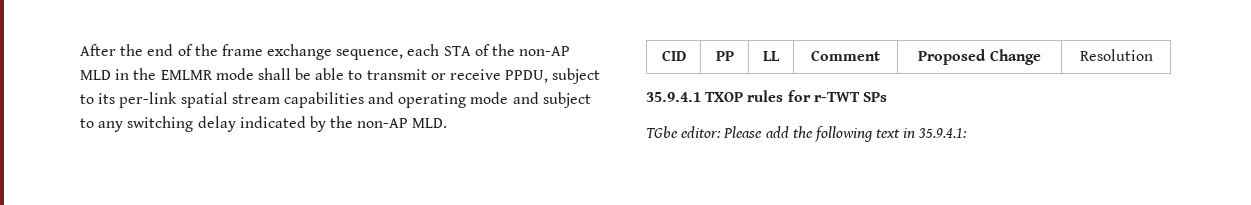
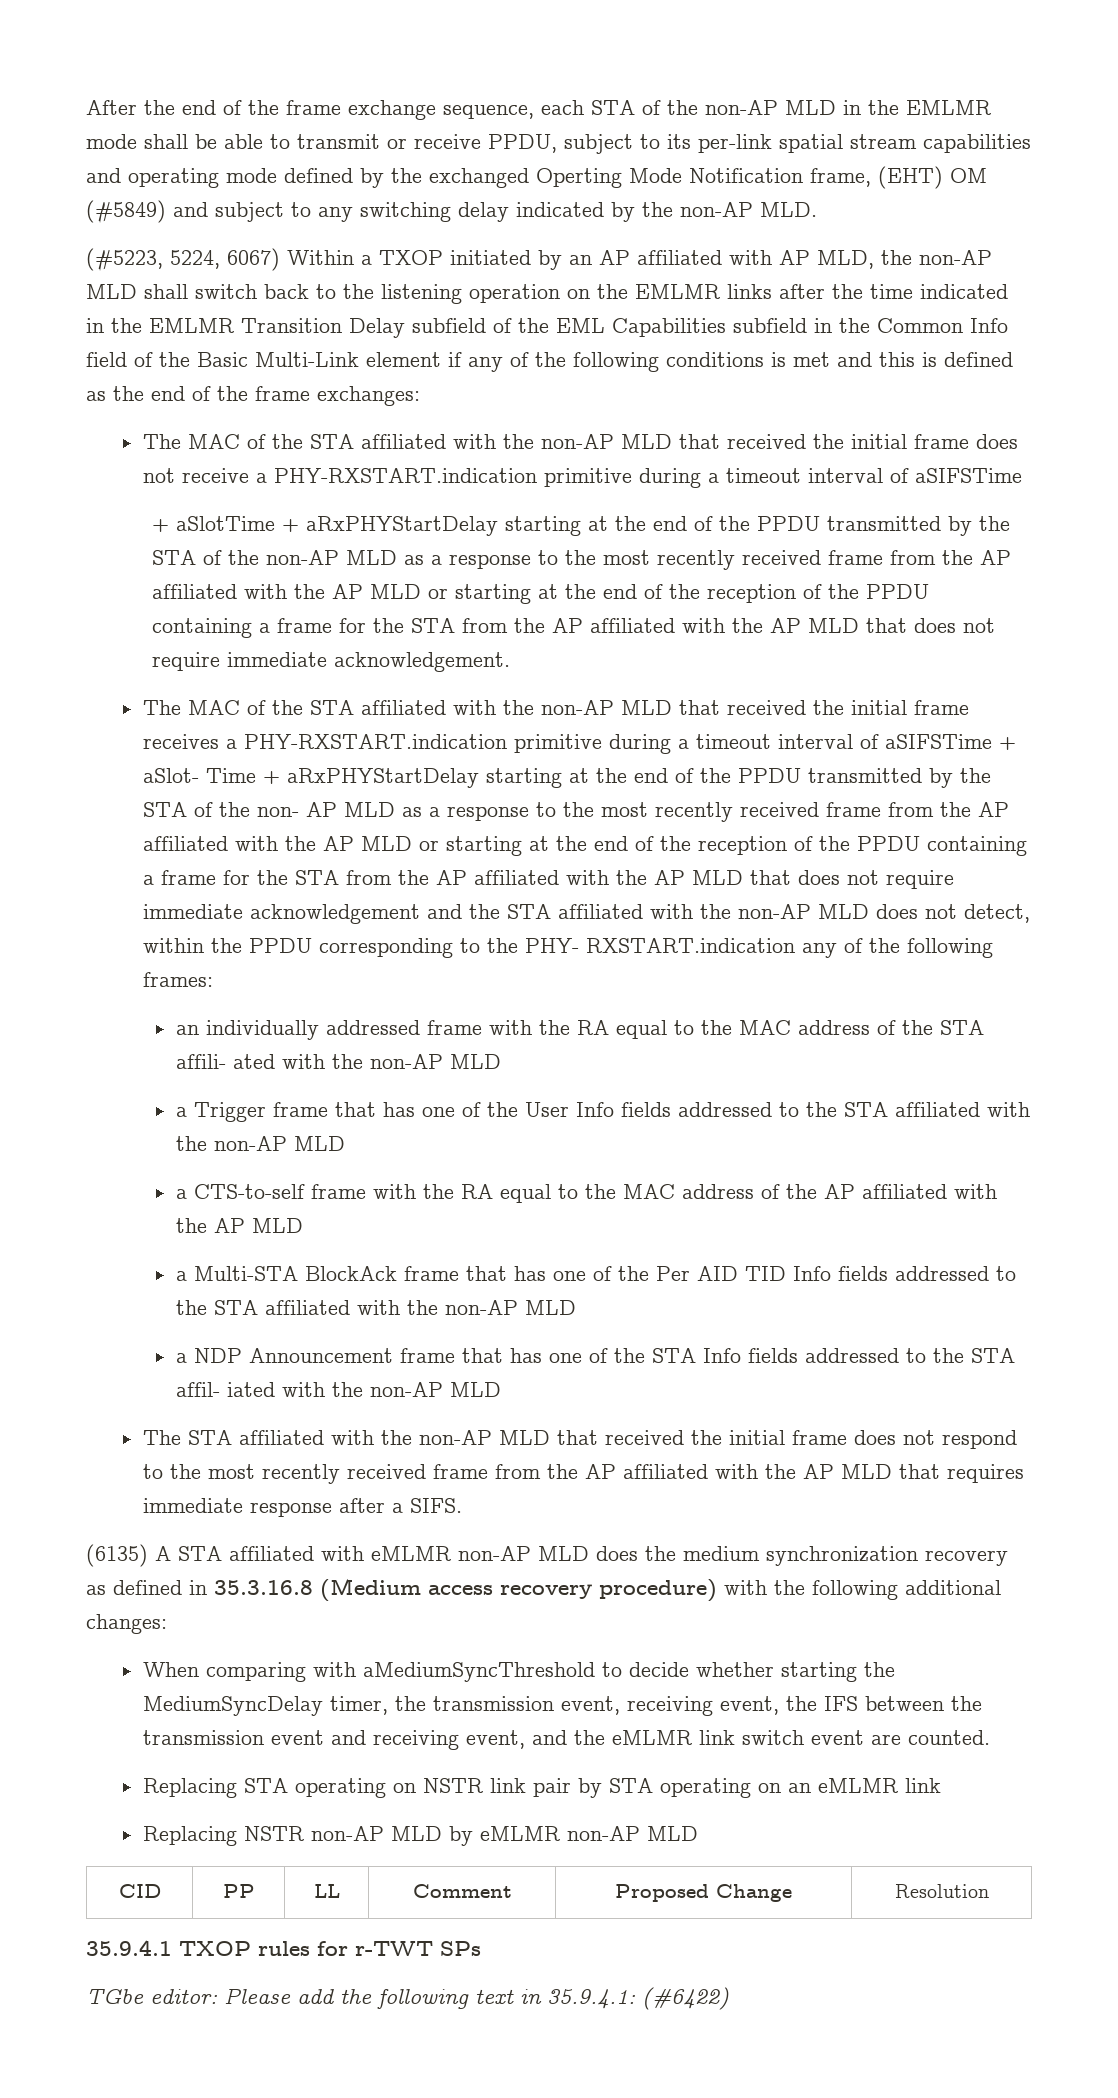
- After the end of the frame exchange sequence, each STA of the non-AP MLD in the EMLMR mode shall be able to transmit or receive PPDU, subject to its per-link spatial stream capabilities and operating mode and subject to any switching delay indicated by the non-AP MLD.
+ After the end of the frame exchange sequence, each STA of the non-AP MLD in the EMLMR mode shall be able to transmit or receive PPDU, subject to its per-link spatial stream capabilities and operating mode defined by the exchanged Operting Mode Notification frame, (EHT) OM (#5849) and subject to any switching delay indicated by the non-AP MLD.
+ (#5223, 5224, 6067) Within a TXOP initiated by an AP affiliated with AP MLD, the non-AP MLD shall switch back to the listening operation on the EMLMR links after the time indicated in the EMLMR Transition Delay subfield of the EML Capabilities subfield in the Common Info field of the Basic Multi-Link element if any of the following conditions is met and this is defined as the end of the frame exchanges:
+ The MAC of the STA affiliated with the non-AP MLD that received the initial frame does not receive a PHY-RXSTART.indication primitive during a timeout interval of aSIFSTime
+ + aSlotTime + aRxPHYStartDelay starting at the end of the PPDU transmitted by the STA of the non-AP MLD as a response to the most recently received frame from the AP affiliated with the AP MLD or starting at the end of the reception of the PPDU containing a frame for the STA from the AP affiliated with the AP MLD that does not require immediate acknowledgement.
+ The MAC of the STA affiliated with the non-AP MLD that received the initial frame receives a PHY-RXSTART.indication primitive during a timeout interval of aSIFSTime + aSlot- Time + aRxPHYStartDelay starting at the end of the PPDU transmitted by the STA of the non- AP MLD as a response to the most recently received frame from the AP affiliated with the AP MLD or starting at the end of the reception of the PPDU containing a frame for the STA from the AP affiliated with the AP MLD that does not require immediate acknowledgement and the STA affiliated with the non-AP MLD does not detect, within the PPDU corresponding to the PHY- RXSTART.indication any of the following frames:
+ an individually addressed frame with the RA equal to the MAC address of the STA affili- ated with the non-AP MLD
+ a Trigger frame that has one of the User Info fields addressed to the STA affiliated with the non-AP MLD
+ a CTS-to-self frame with the RA equal to the MAC address of the AP affiliated with the AP MLD
+ a Multi-STA BlockAck frame that has one of the Per AID TID Info fields addressed to the STA affiliated with the non-AP MLD
+ a NDP Announcement frame that has one of the STA Info fields addressed to the STA affil- iated with the non-AP MLD
+ The STA affiliated with the non-AP MLD that received the initial frame does not respond to the most recently received frame from the AP affiliated with the AP MLD that requires immediate response after a SIFS.
+ (6135) A STA affiliated with eMLMR non-AP MLD does the medium synchronization recovery as defined in 35.3.16.8 (Medium access recovery procedure) with the following additional changes:
+ When comparing with aMediumSyncThreshold to decide whether starting the MediumSyncDelay timer, the transmission event, receiving event, the IFS between the transmission event and receiving event, and the eMLMR link switch event are counted.
+ Replacing STA operating on NSTR link pair by STA operating on an eMLMR link
+ Replacing NSTR non-AP MLD by eMLMR non-AP MLD
- TGbe editor: Please add the following text in 35.9.4.1:
+ TGbe editor: Please add the following text in 35.9.4.1: (#6422)

